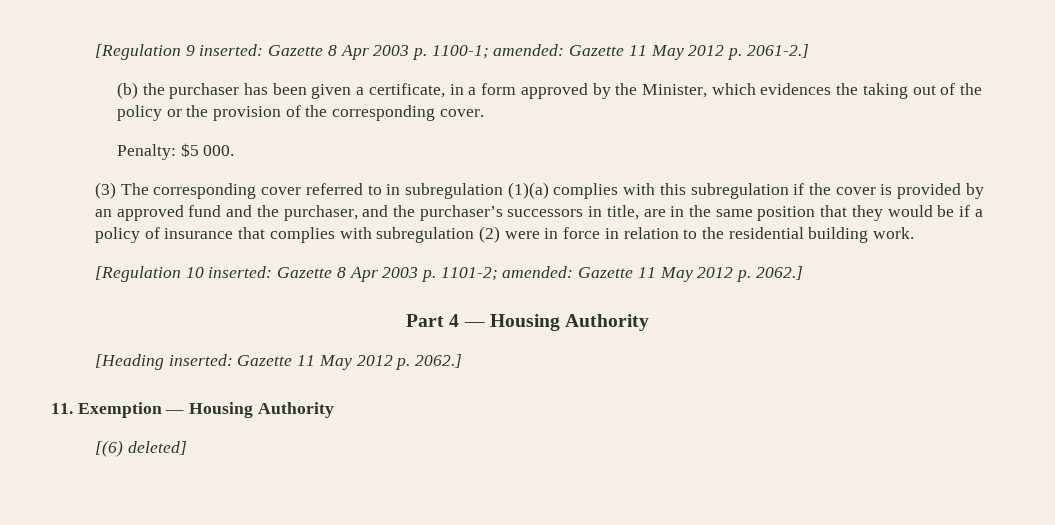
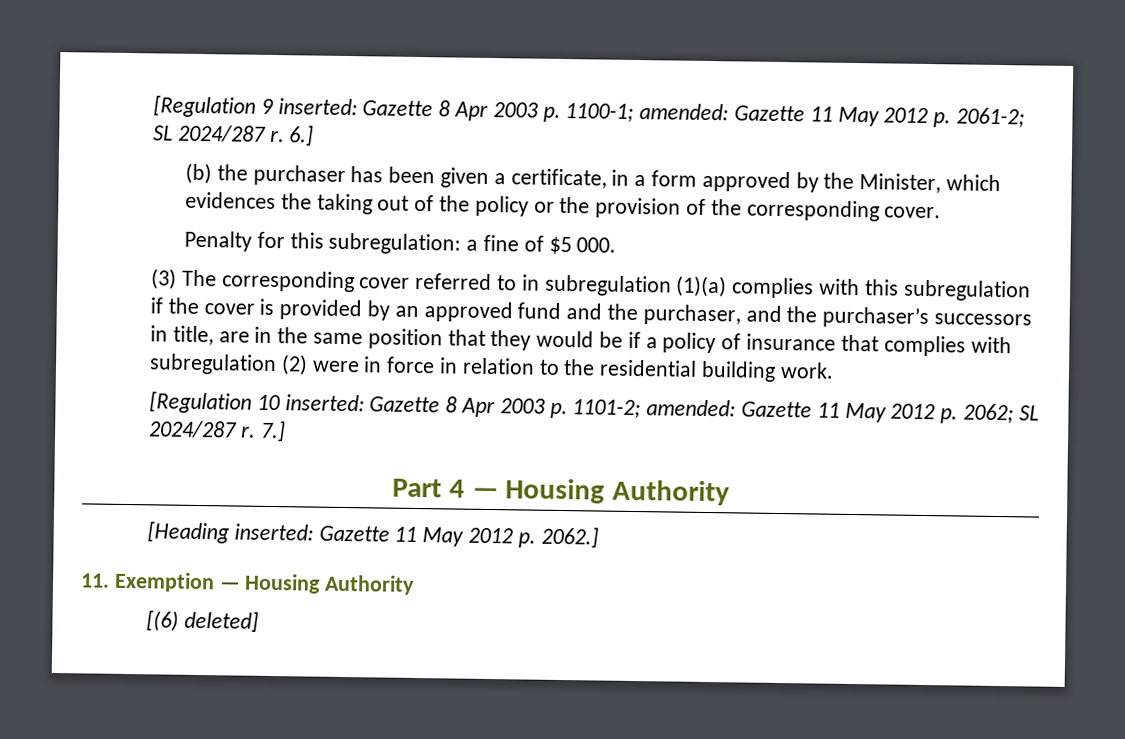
- [Regulation 9 inserted: Gazette 8 Apr 2003 p. 1100-1; amended: Gazette 11 May 2012 p. 2061-2.]
+ [Regulation 9 inserted: Gazette 8 Apr 2003 p. 1100-1; amended: Gazette 11 May 2012 p. 2061-2; SL 2024/287 r. 6.]
- Penalty: $5 000.
+ Penalty for this subregulation: a fine of $5 000.
- [Regulation 10 inserted: Gazette 8 Apr 2003 p. 1101-2; amended: Gazette 11 May 2012 p. 2062.]
+ [Regulation 10 inserted: Gazette 8 Apr 2003 p. 1101-2; amended: Gazette 11 May 2012 p. 2062; SL 2024/287 r. 7.]

